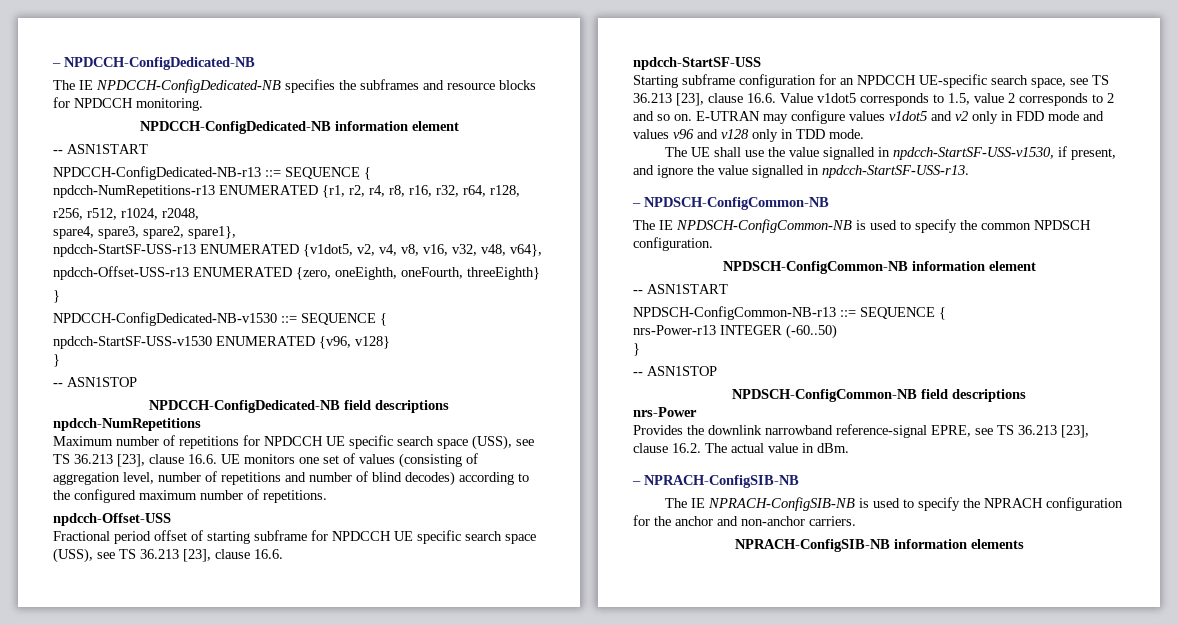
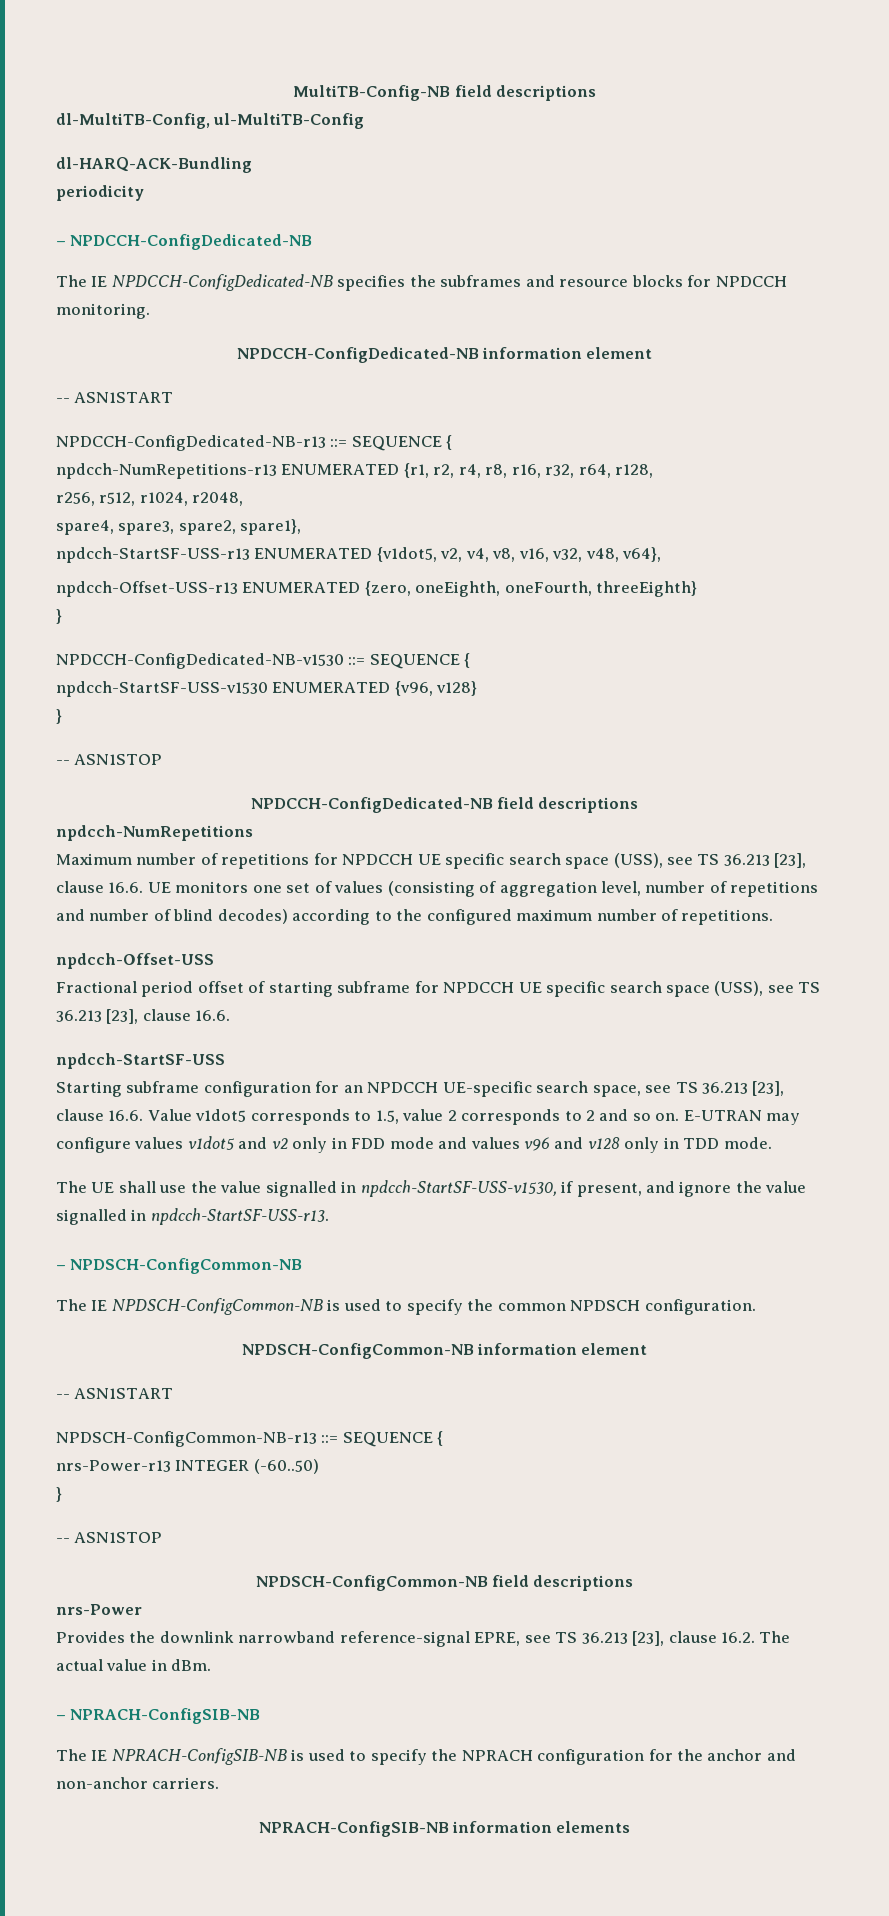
+ MultiTB-Config-NB field descriptions
+ dl-MultiTB-Config, ul-MultiTB-Config
+ dl-HARQ-ACK-Bundling
+ periodicity

